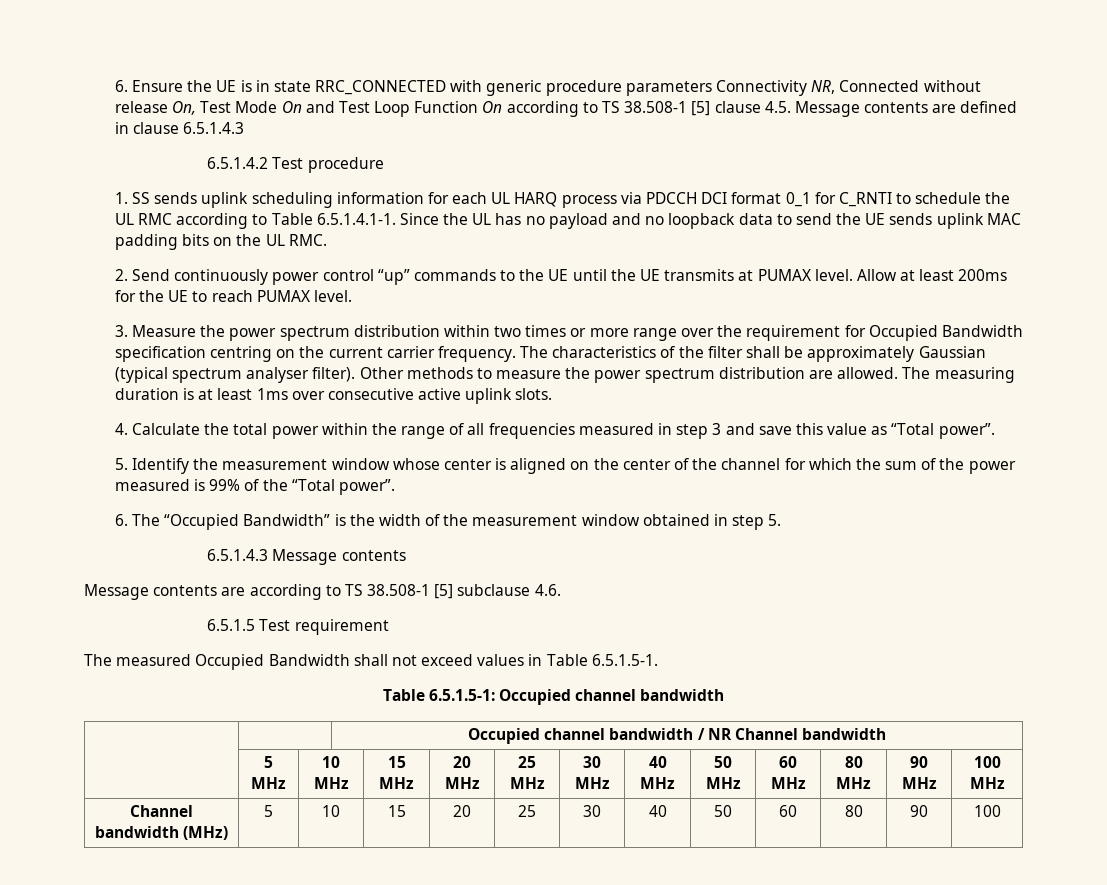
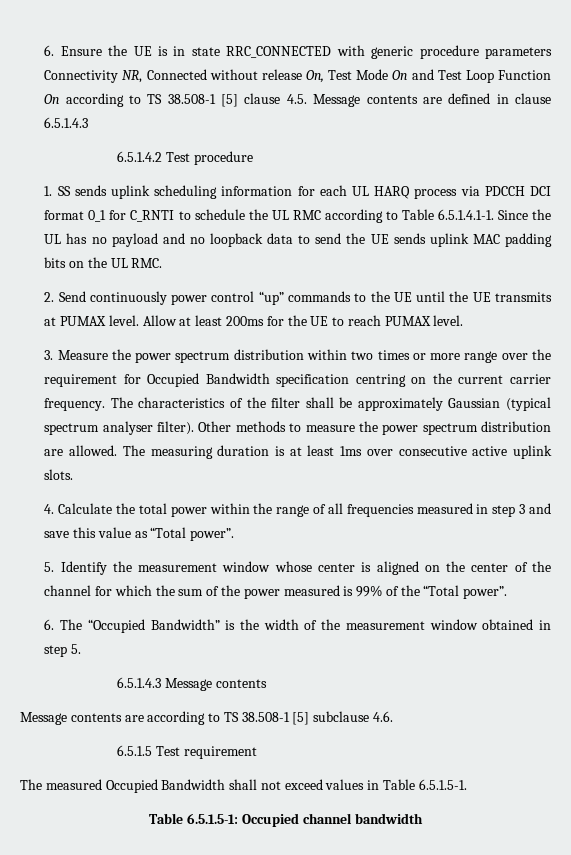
- | | Occupied channel bandwidth / NR Channel bandwidth
- | 5 MHz | 10 MHz | 15 MHz | 20 MHz | 25 MHz | 30 MHz | 40 MHz | 50 MHz | 60 MHz | 80 MHz | 90 MHz | 100 MHz
- Channel bandwidth (MHz) | 5 | 10 | 15 | 20 | 25 | 30 | 40 | 50 | 60 | 80 | 90 | 100

